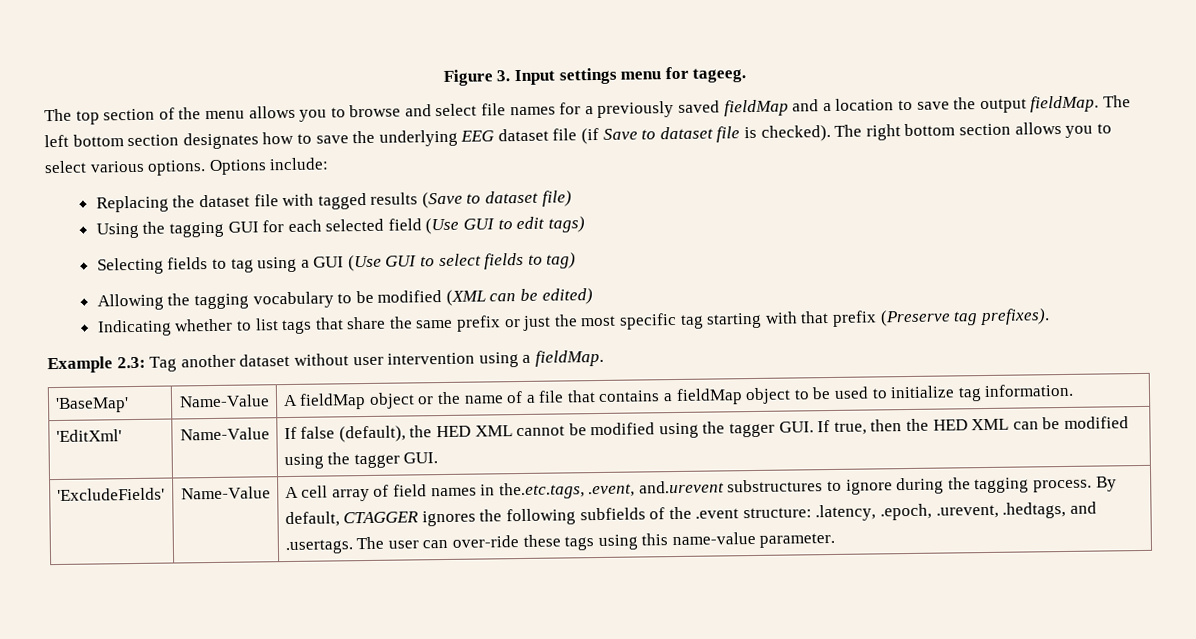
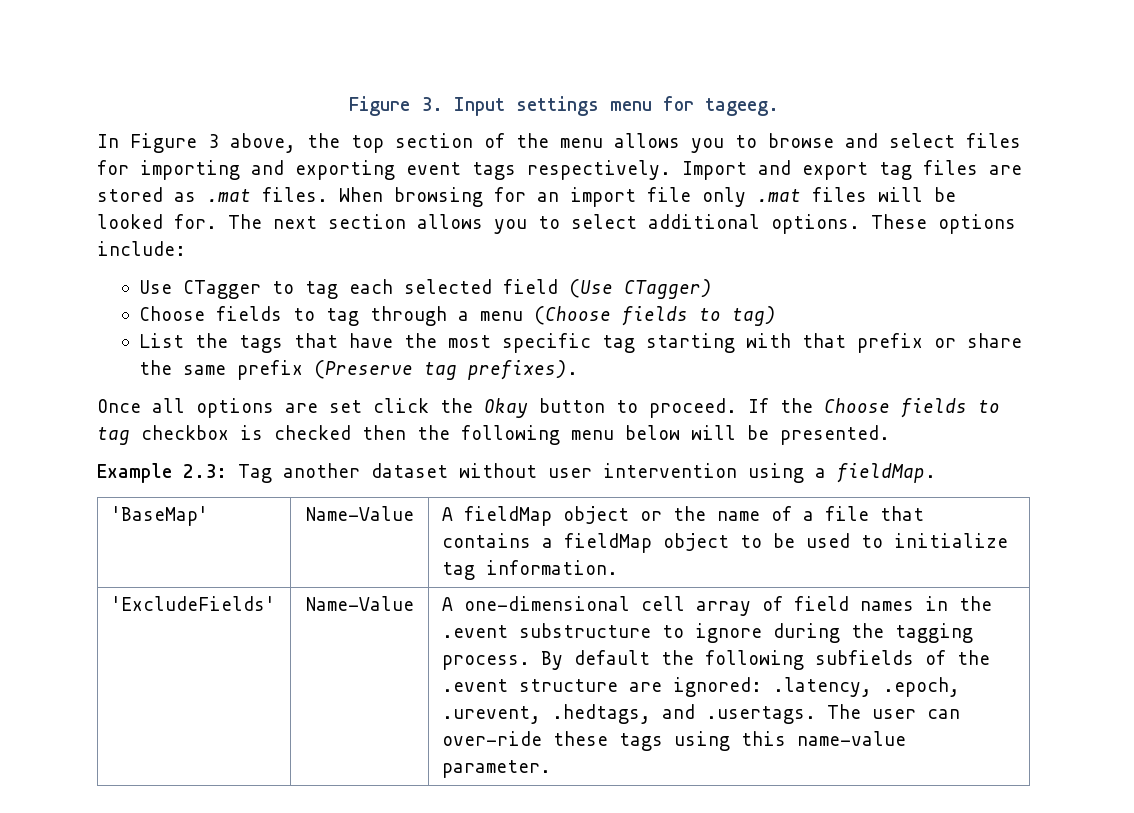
- The top section of the menu allows you to browse and select file names for a previously saved fieldMap and a location to save the output fieldMap. The left bottom section designates how to save the underlying EEG dataset file (if Save to dataset file is checked). The right bottom section allows you to select various options. Options include:
- Replacing the dataset file with tagged results (Save to dataset file)
- Using the tagging GUI for each selected field (Use GUI to edit tags)
- Selecting fields to tag using a GUI (Use GUI to select fields to tag)
- Allowing the tagging vocabulary to be modified (XML can be edited)
- Indicating whether to list tags that share the same prefix or just the most specific tag starting with that prefix (Preserve tag prefixes).
+ In Figure 3 above, the top section of the menu allows you to browse and select files for importing and exporting event tags respectively. Import and export tag files are stored as .mat files. When browsing for an import file only .mat files will be looked for. The next section allows you to select additional options. These options include:
+ Use CTagger to tag each selected field (Use CTagger)
+ Choose fields to tag through a menu (Choose fields to tag)
+ List the tags that have the most specific tag starting with that prefix or share the same prefix (Preserve tag prefixes).
+ Once all options are set click the Okay button to proceed. If the Choose fields to tag checkbox is checked then the following menu below will be presented.
- 'EditXml' | Name-Value | If false (default), the HED XML cannot be modified using the tagger GUI. If true, then the HED XML can be modified using the tagger GUI.
- A cell array of field names in the.etc.tags, .event, and.urevent substructures to ignore during the tagging process.
+ A one-dimensional cell array of field names in the .event substructure to ignore during the tagging process.
- By default, CTAGGER ignores the following subfields of the .event structure: .latency, .epoch, .urevent, .hedtags, and .usertags. The user can over-ride these tags using this name-value parameter.
+ By default the following subfields of the .event structure are ignored: .latency, .epoch, .urevent, .hedtags, and .usertags. The user can over-ride these tags using this name-value parameter.

